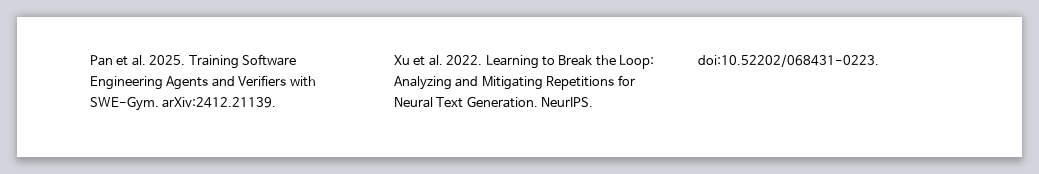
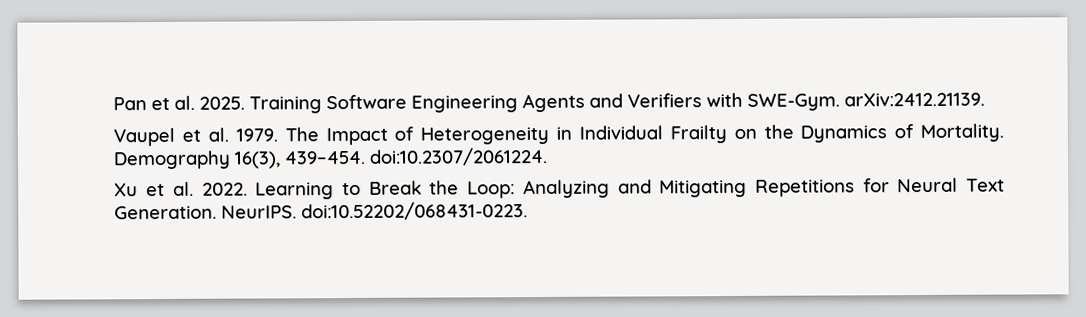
+ Vaupel et al. 1979. The Impact of Heterogeneity in Individual Frailty on the Dynamics of Mortality. Demography 16(3), 439–454. doi:10.2307/2061224.

